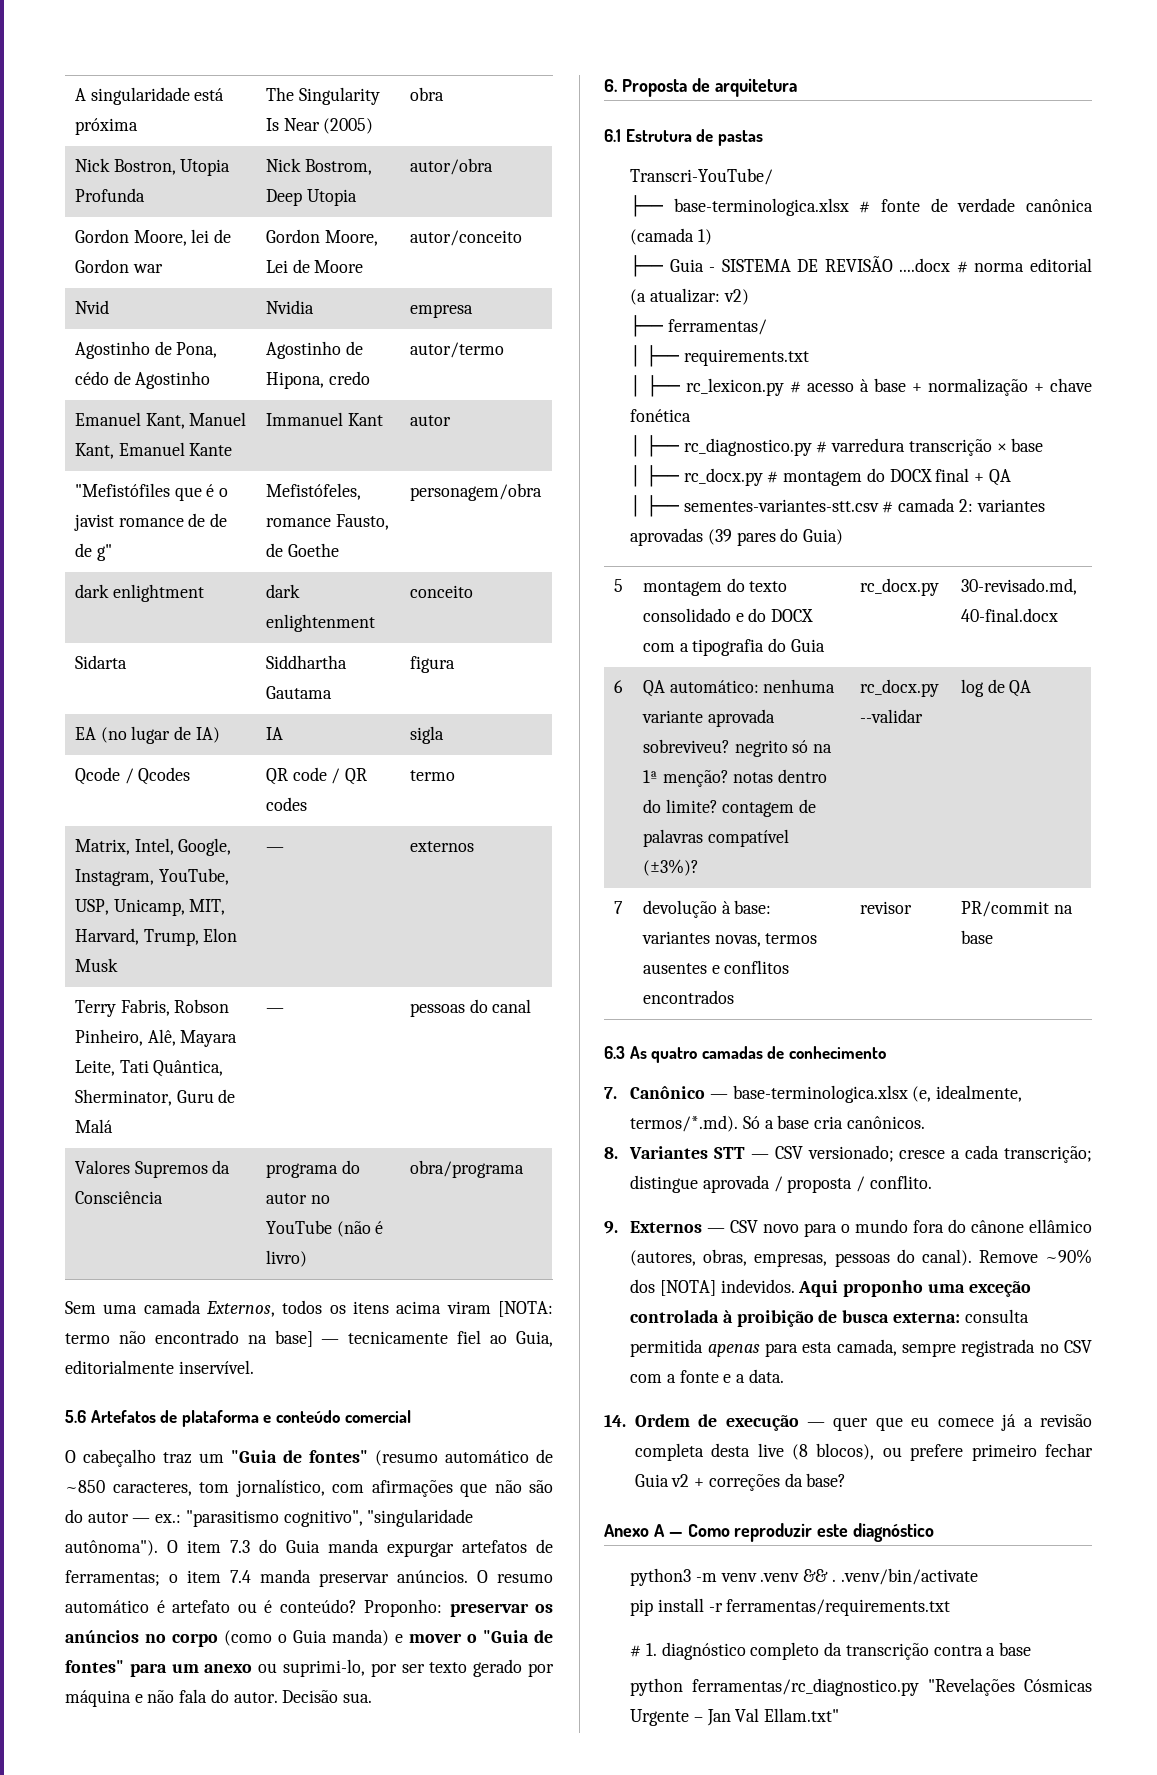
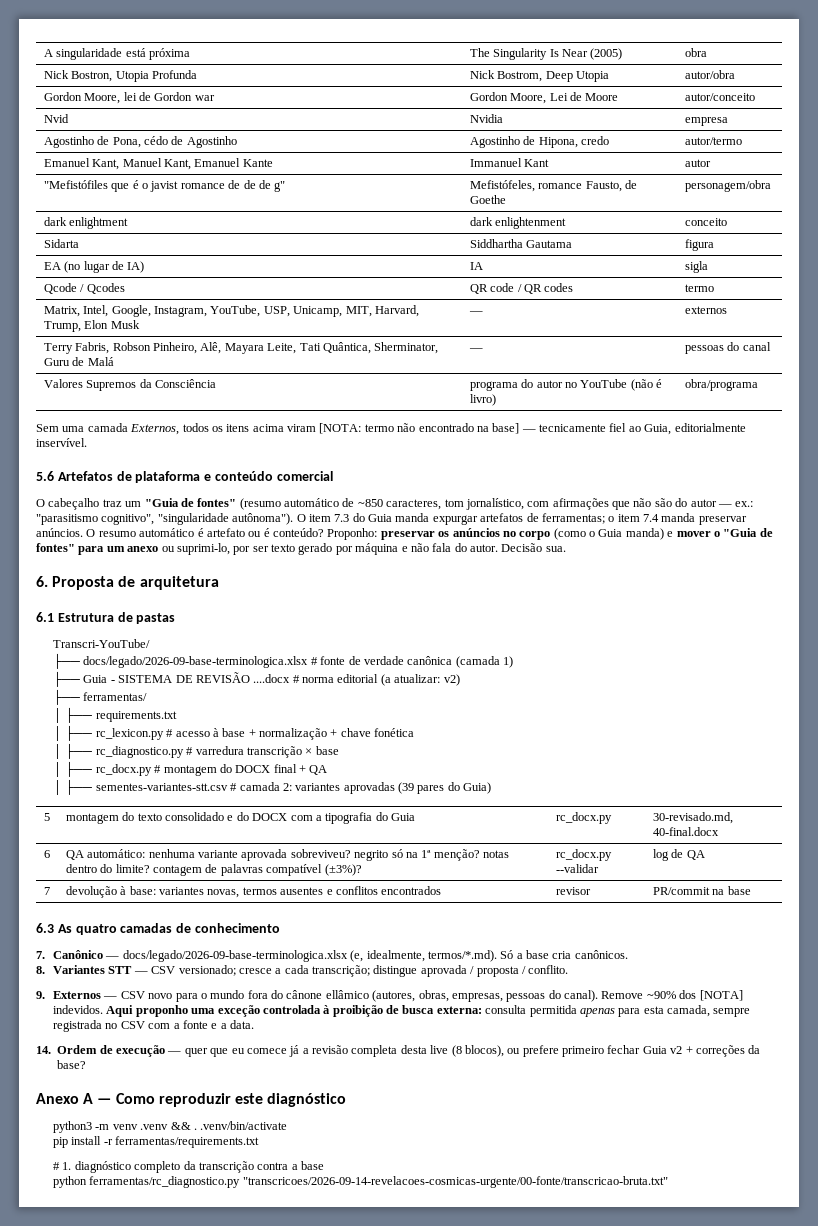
- ├── base-terminologica.xlsx # fonte de verdade canônica (camada 1)
+ ├── docs/legado/2026-09-base-terminologica.xlsx # fonte de verdade canônica (camada 1)
- 7. Canônico — base-terminologica.xlsx (e, idealmente, termos/*.md). Só a base cria canônicos.
+ 7. Canônico — docs/legado/2026-09-base-terminologica.xlsx (e, idealmente, termos/*.md). Só a base cria canônicos.
- python ferramentas/rc_diagnostico.py "Revelações Cósmicas Urgente – Jan Val Ellam.txt"
+ python ferramentas/rc_diagnostico.py "transcricoes/2026-09-14-revelacoes-cosmicas-urgente/00-fonte/transcricao-bruta.txt"

